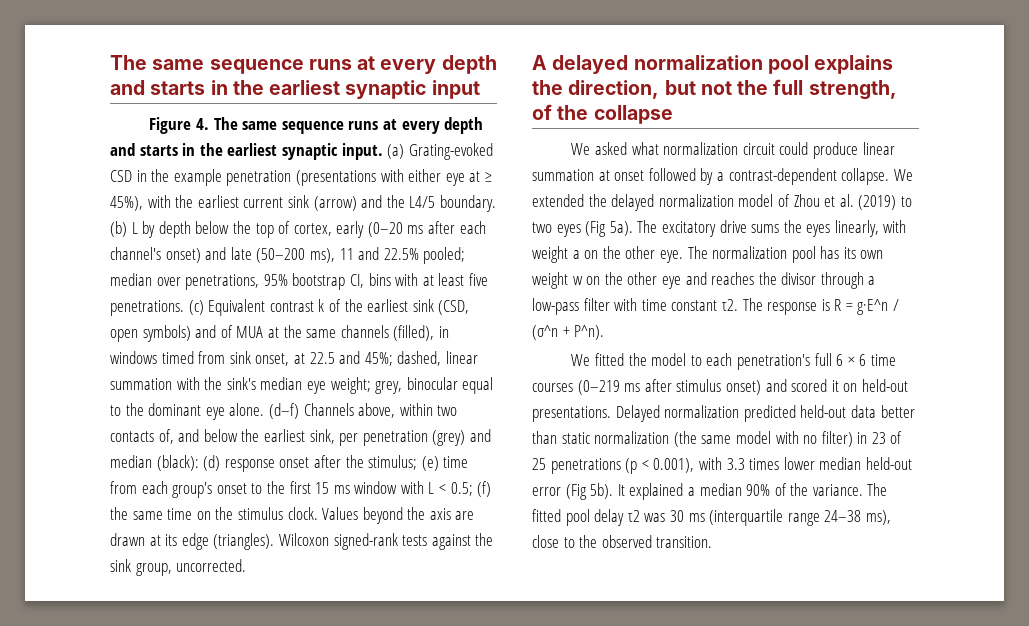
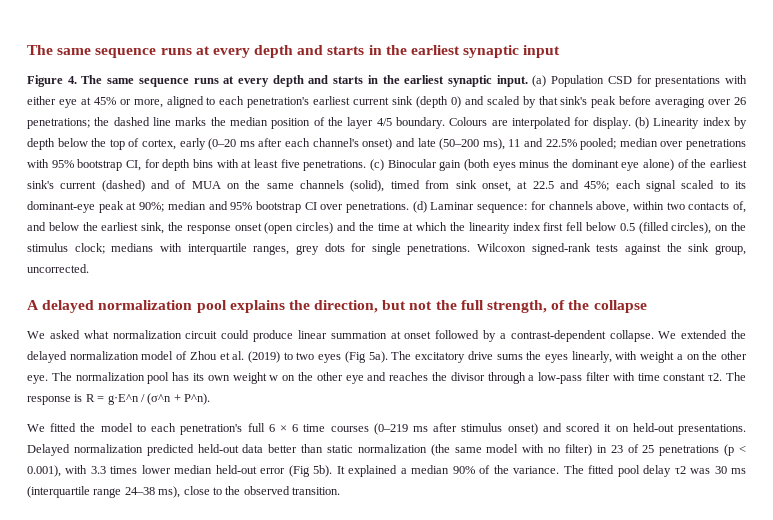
- (a) Grating-evoked CSD in the example penetration (presentations with either eye at ≥ 45%), with the earliest current sink (arrow) and the L4/5 boundary. (b) L by depth below the top of cortex, early (0–20 ms after each channel's onset) and late (50–200 ms), 11 and 22.5% pooled; median over penetrations, 95% bootstrap CI, bins with at least five penetrations.
+ (a) Population CSD for presentations with either eye at 45% or more, aligned to each penetration's earliest current sink (depth 0) and scaled by that sink's peak before averaging over 26 penetrations; the dashed line marks the median position of the layer 4/5 boundary. Colours are interpolated for display. (b) Linearity index by depth below the top of cortex, early (0–20 ms after each channel's onset) and late (50–200 ms), 11 and 22.5% pooled; median over penetrations with 95% bootstrap CI, for depth bins with at least five penetrations.
- (c) Equivalent contrast k of the earliest sink (CSD, open symbols) and of MUA at the same channels (filled), in windows timed from sink onset, at 22.5 and 45%; dashed, linear summation with the sink's median eye weight; grey, binocular equal to the dominant eye alone. (d–f) Channels above, within two contacts of, and below the earliest sink, per penetration (grey) and median (black): (d) response onset after the stimulus; (e) time from each group's onset to the first 15 ms window with L < 0.5; (f) the same time on the stimulus clock. Values beyond the axis are drawn at its edge (triangles).
+ (c) Binocular gain (both eyes minus the dominant eye alone) of the earliest sink's current (dashed) and of MUA on the same channels (solid), timed from sink onset, at 22.5 and 45%; each signal scaled to its dominant-eye peak at 90%; median and 95% bootstrap CI over penetrations. (d) Laminar sequence: for channels above, within two contacts of, and below the earliest sink, the response onset (open circles) and the time at which the linearity index first fell below 0.5 (filled circles), on the stimulus clock; medians with interquartile ranges, grey dots for single penetrations.

